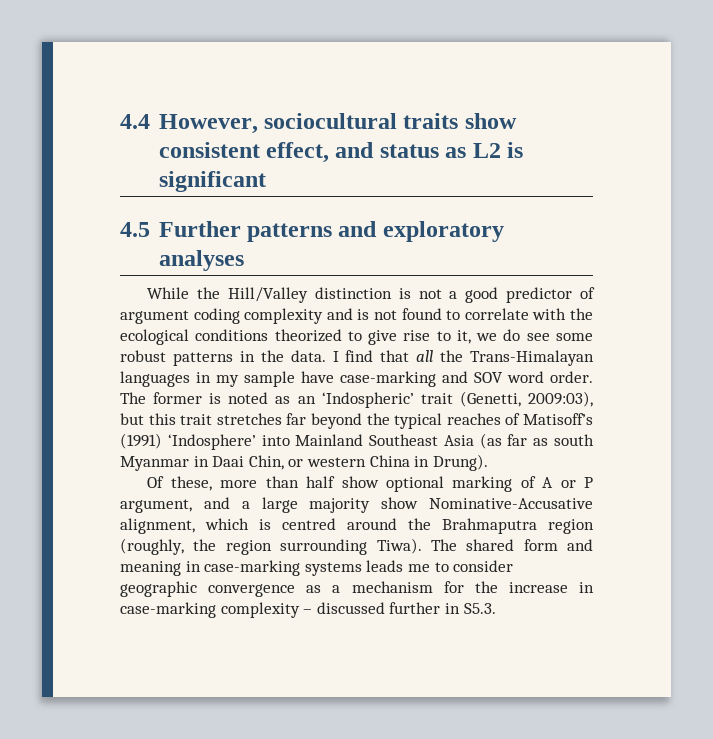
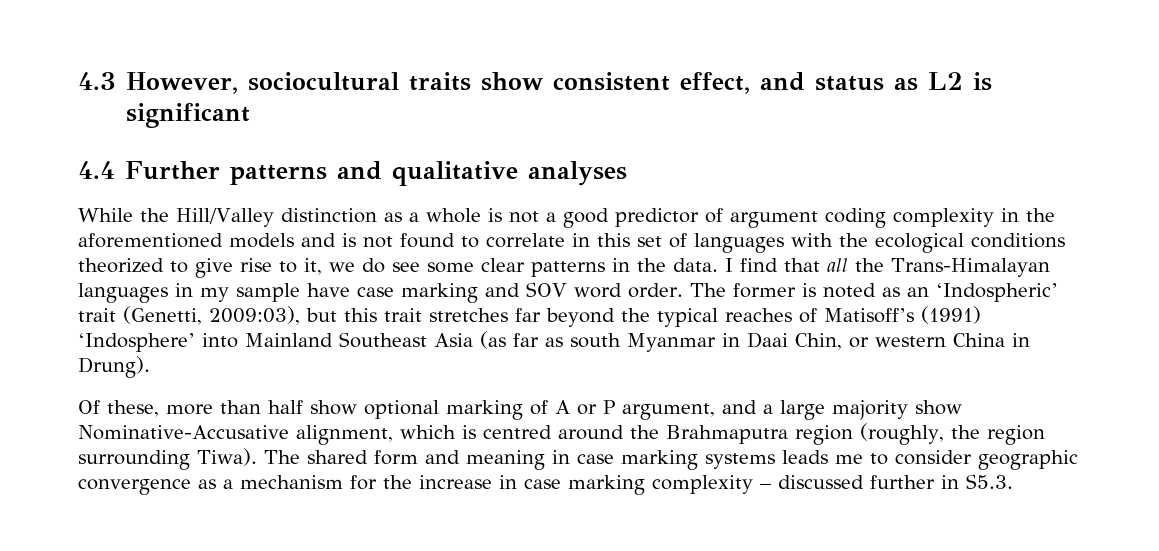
- 4.4 However, sociocultural traits show consistent effect, and status as L2 is significant
+ 4.3 However, sociocultural traits show consistent effect, and status as L2 is significant
- 4.5 Further patterns and exploratory analyses
+ 4.4 Further patterns and qualitative analyses
- While the Hill/Valley distinction is not a good predictor of argument coding complexity and is not found to correlate with the ecological conditions theorized to give rise to it, we do see some robust patterns in the data.
+ While the Hill/Valley distinction as a whole is not a good predictor of argument coding complexity in the aforementioned models and is not found to correlate in this set of languages with the ecological conditions theorized to give rise to it, we do see some clear patterns in the data.
- I find that all the Trans-Himalayan languages in my sample have case-marking and SOV word order.
+ I find that all the Trans-Himalayan languages in my sample have case marking and SOV word order.
- The shared form and meaning in case-marking systems leads me to consider geographic convergence as a mechanism for the increase in case-marking complexity – discussed further in S5.3.
+ The shared form and meaning in case marking systems leads me to consider geographic convergence as a mechanism for the increase in case marking complexity – discussed further in S5.3.

